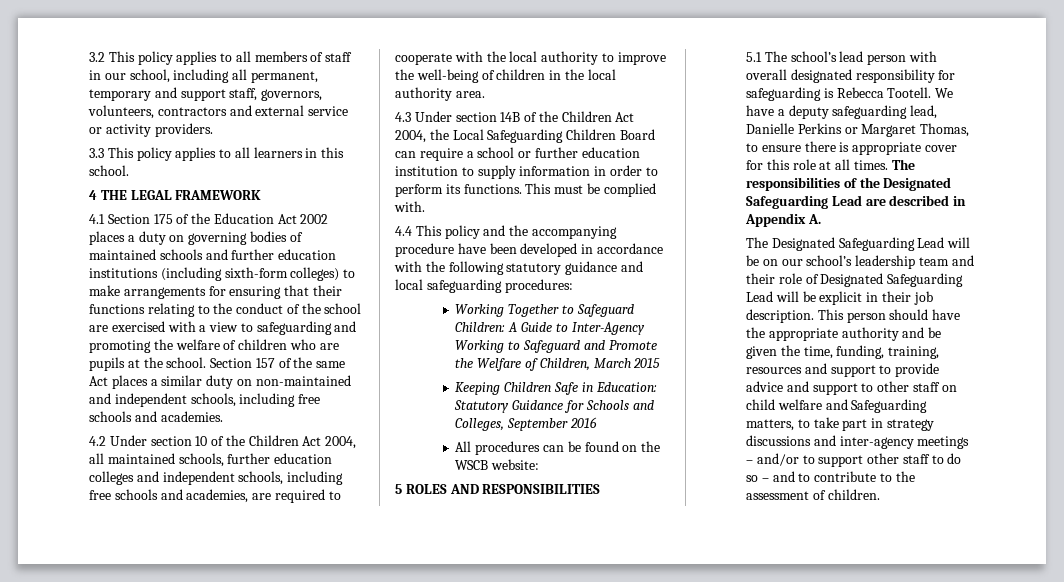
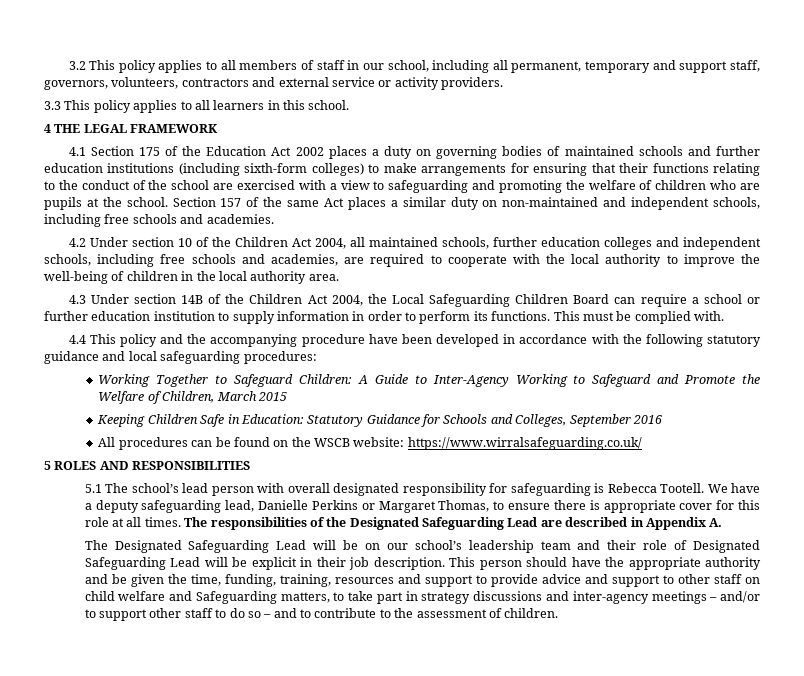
- All procedures can be found on the WSCB website:
+ All procedures can be found on the WSCB website: https://www.wirralsafeguarding.co.uk/

